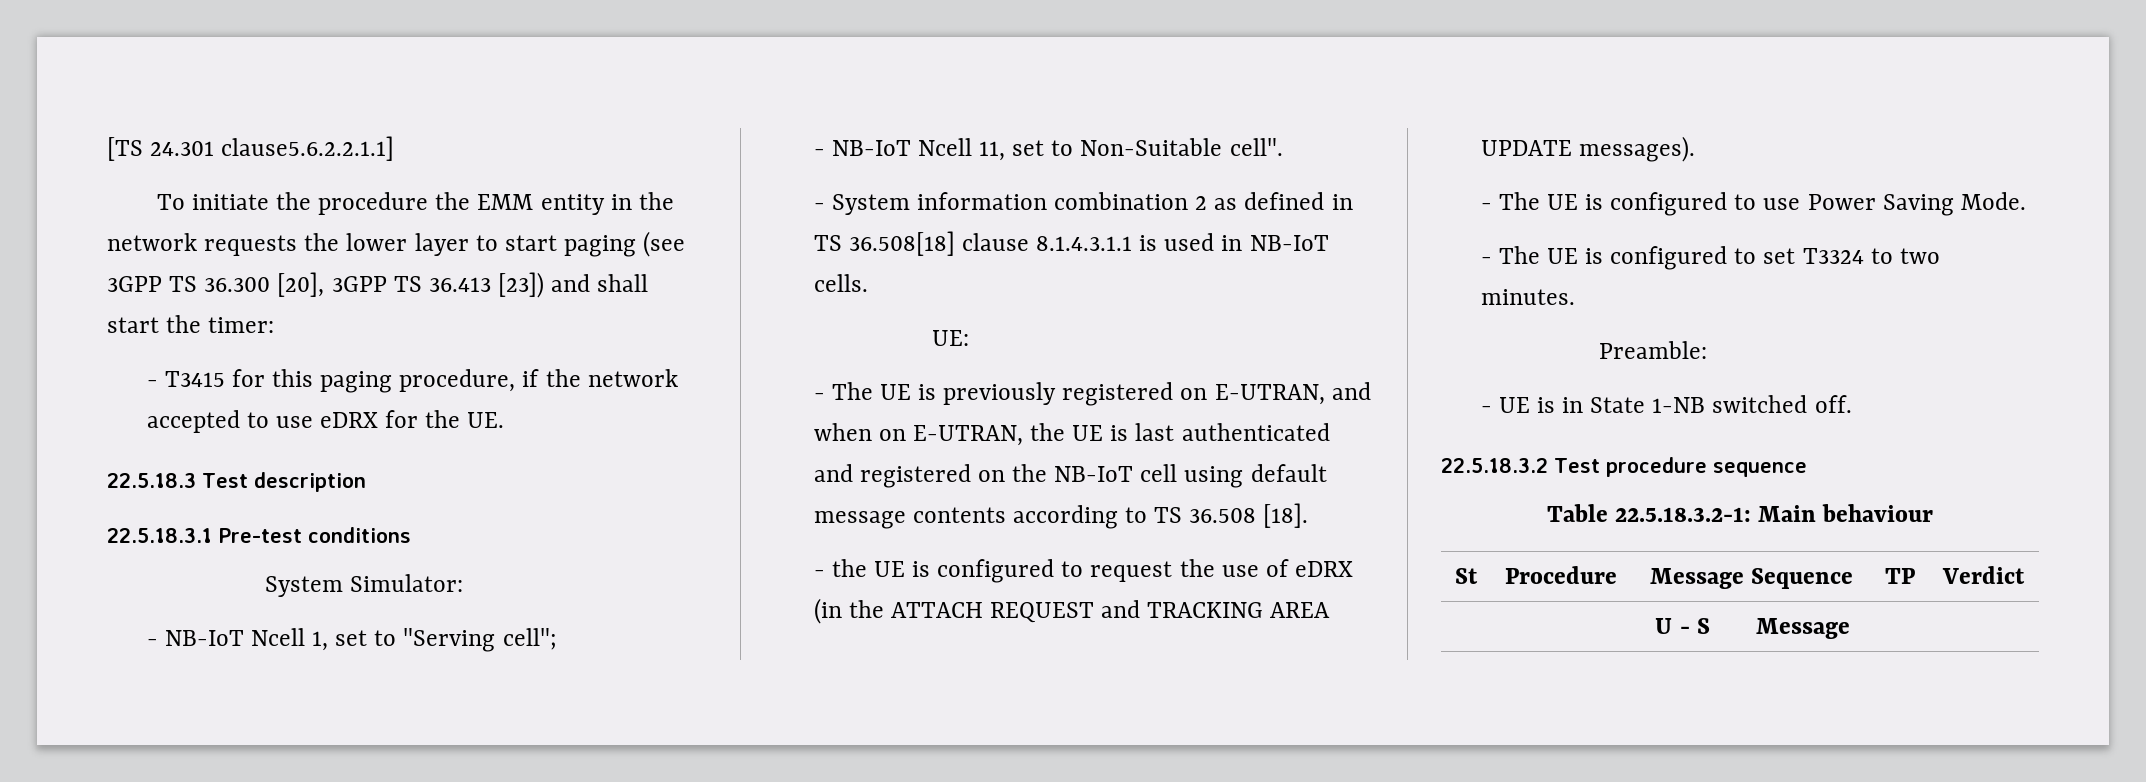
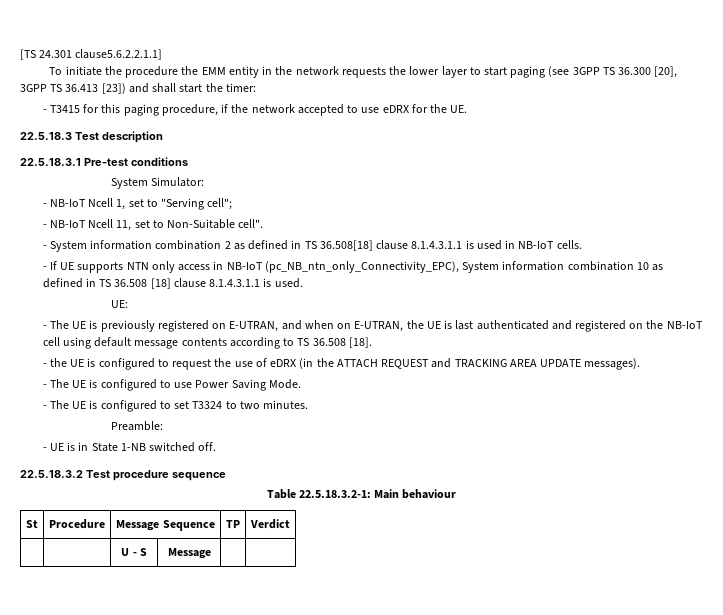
+ - If UE supports NTN only access in NB-IoT (pc_NB_ntn_only_Connectivity_EPC), System information combination 10 as defined in TS 36.508 [18] clause 8.1.4.3.1.1 is used.

